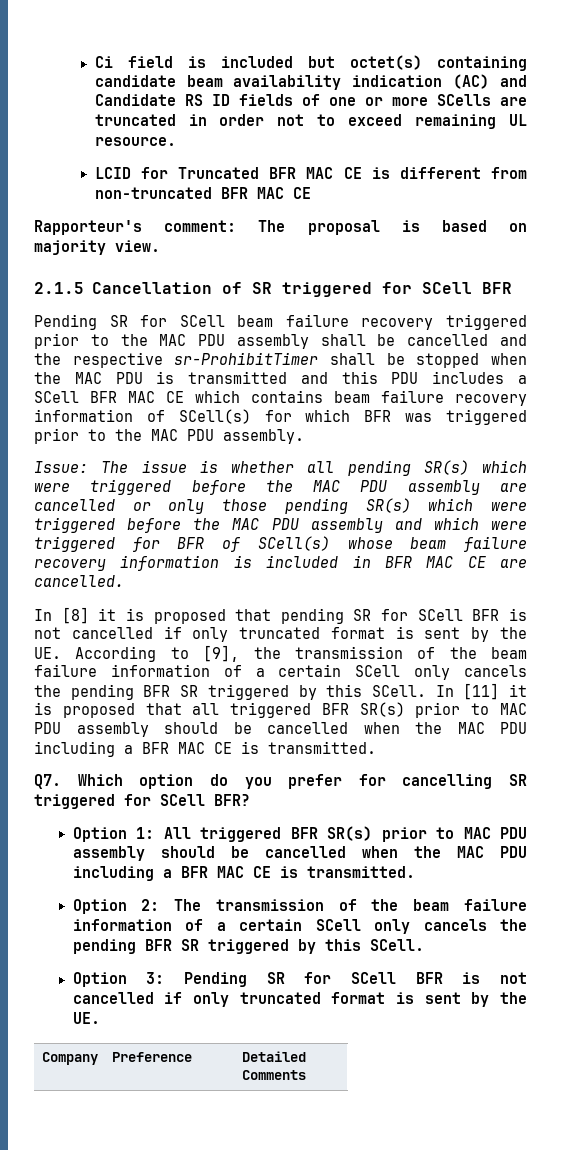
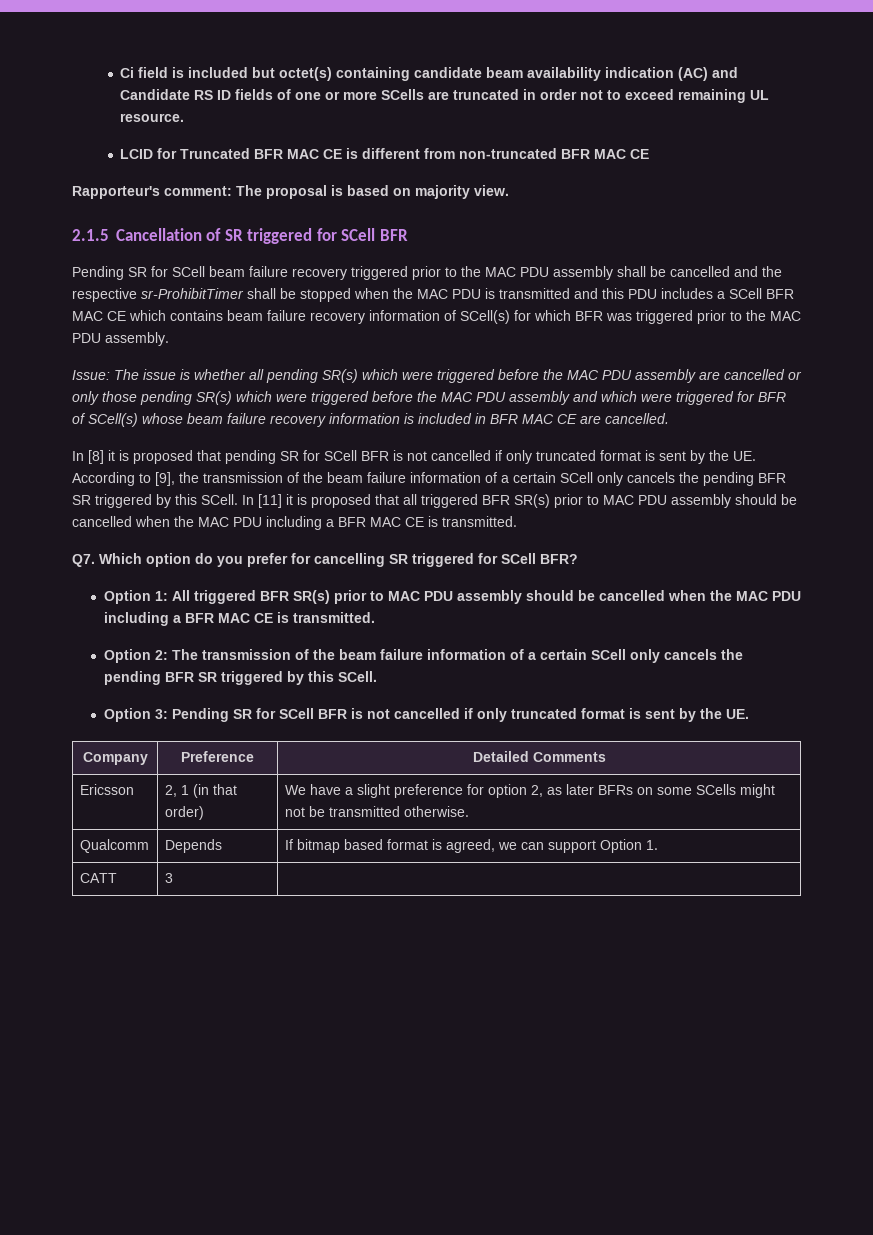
+ Ericsson | 2, 1 (in that order) | We have a slight preference for option 2, as later BFRs on some SCells might not be transmitted otherwise.
+ Qualcomm | Depends | If bitmap based format is agreed, we can support Option 1.
+ CATT | 3 |

